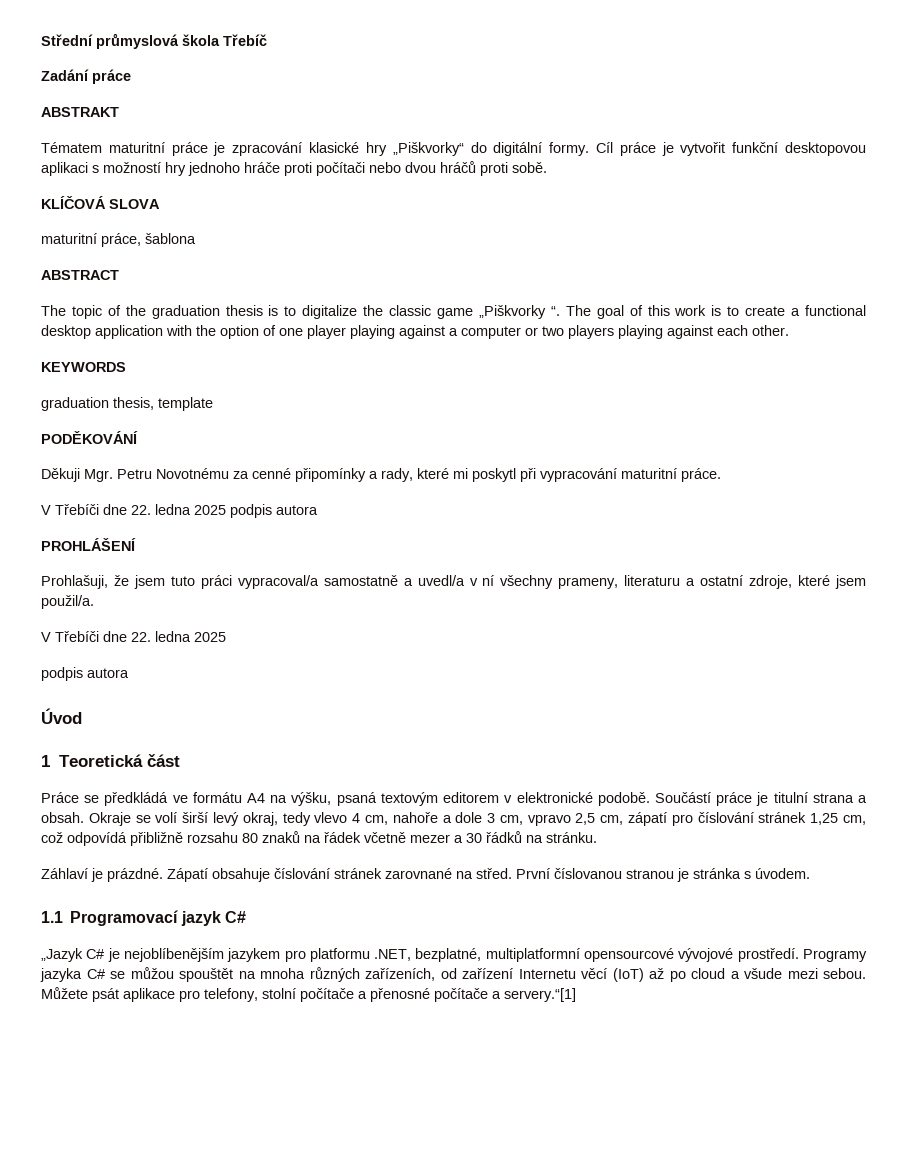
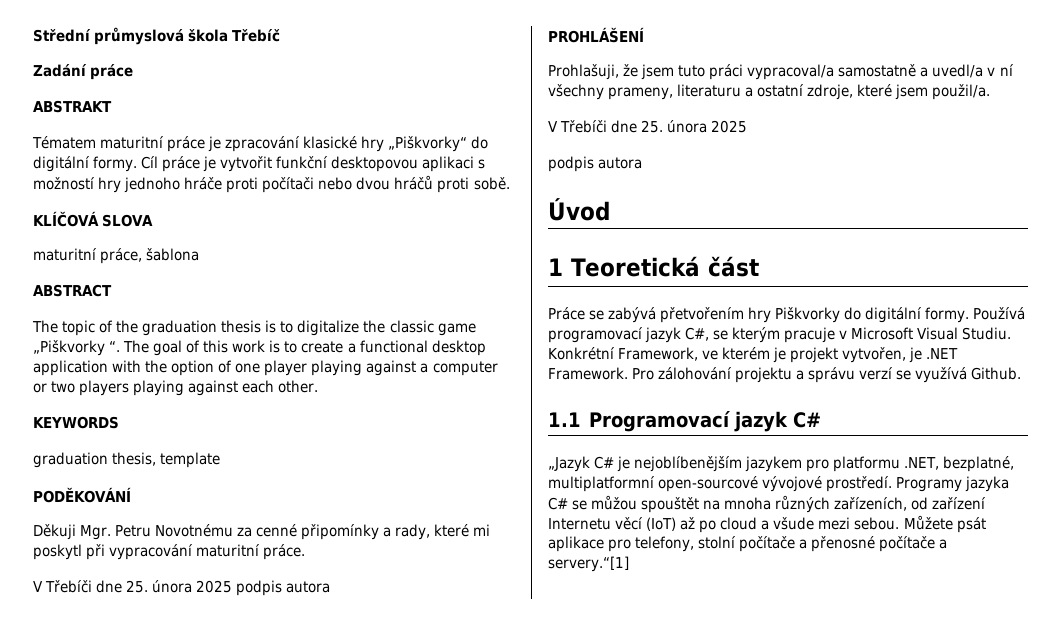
- V Třebíči dne 22. ledna 2025 podpis autora
+ V Třebíči dne 25. února 2025 podpis autora
  Prohlašuji, že jsem tuto práci vypracoval/a samostatně a uvedl/a v ní všechny prameny, literaturu a ostatní zdroje, které jsem použil/a.
- V Třebíči dne 22. ledna 2025
+ V Třebíči dne 25. února 2025
- Práce se předkládá ve formátu A4 na výšku, psaná textovým editorem v elektronické podobě. Součástí práce je titulní strana a obsah. Okraje se volí širší levý okraj, tedy vlevo 4 cm, nahoře a dole 3 cm, vpravo 2,5 cm, zápatí pro číslování stránek 1,25 cm, což odpovídá přibližně rozsahu 80 znaků na řádek včetně mezer a 30 řádků na stránku.
- Záhlaví je prázdné. Zápatí obsahuje číslování stránek zarovnané na střed. První číslovanou stranou je stránka s úvodem.
+ Práce se zabývá přetvořením hry Piškvorky do digitální formy. Používá programovací jazyk C#, se kterým pracuje v Microsoft Visual Studiu. Konkrétní Framework, ve kterém je projekt vytvořen, je .NET Framework. Pro zálohování projektu a správu verzí se využívá Github.
- „Jazyk C# je nejoblíbenějším jazykem pro platformu .NET, bezplatné, multiplatformní opensourcové vývojové prostředí.
+ „Jazyk C# je nejoblíbenějším jazykem pro platformu .NET, bezplatné, multiplatformní open-sourcové vývojové prostředí.

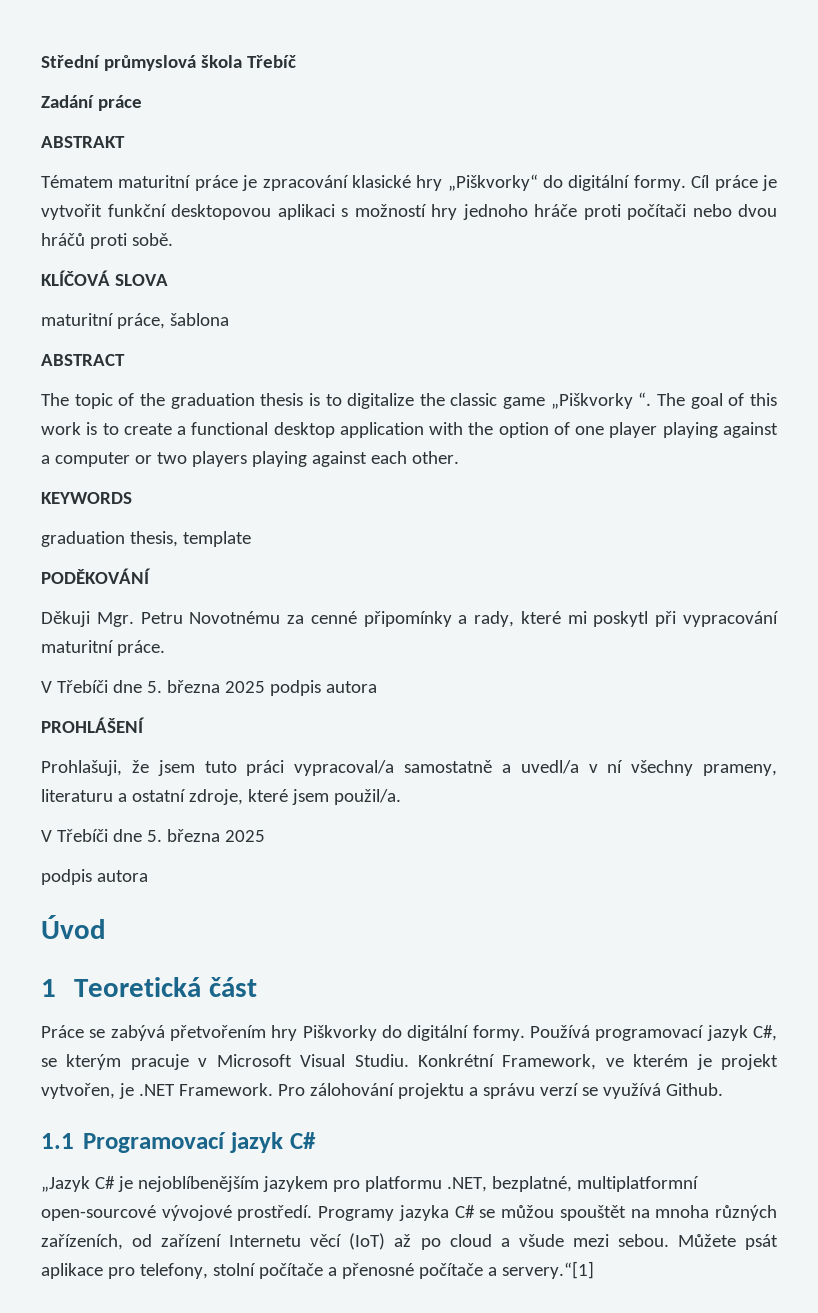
- V Třebíči dne 25. února 2025 podpis autora
+ V Třebíči dne 5. března 2025 podpis autora
  Prohlašuji, že jsem tuto práci vypracoval/a samostatně a uvedl/a v ní všechny prameny, literaturu a ostatní zdroje, které jsem použil/a.
- V Třebíči dne 25. února 2025
+ V Třebíči dne 5. března 2025

